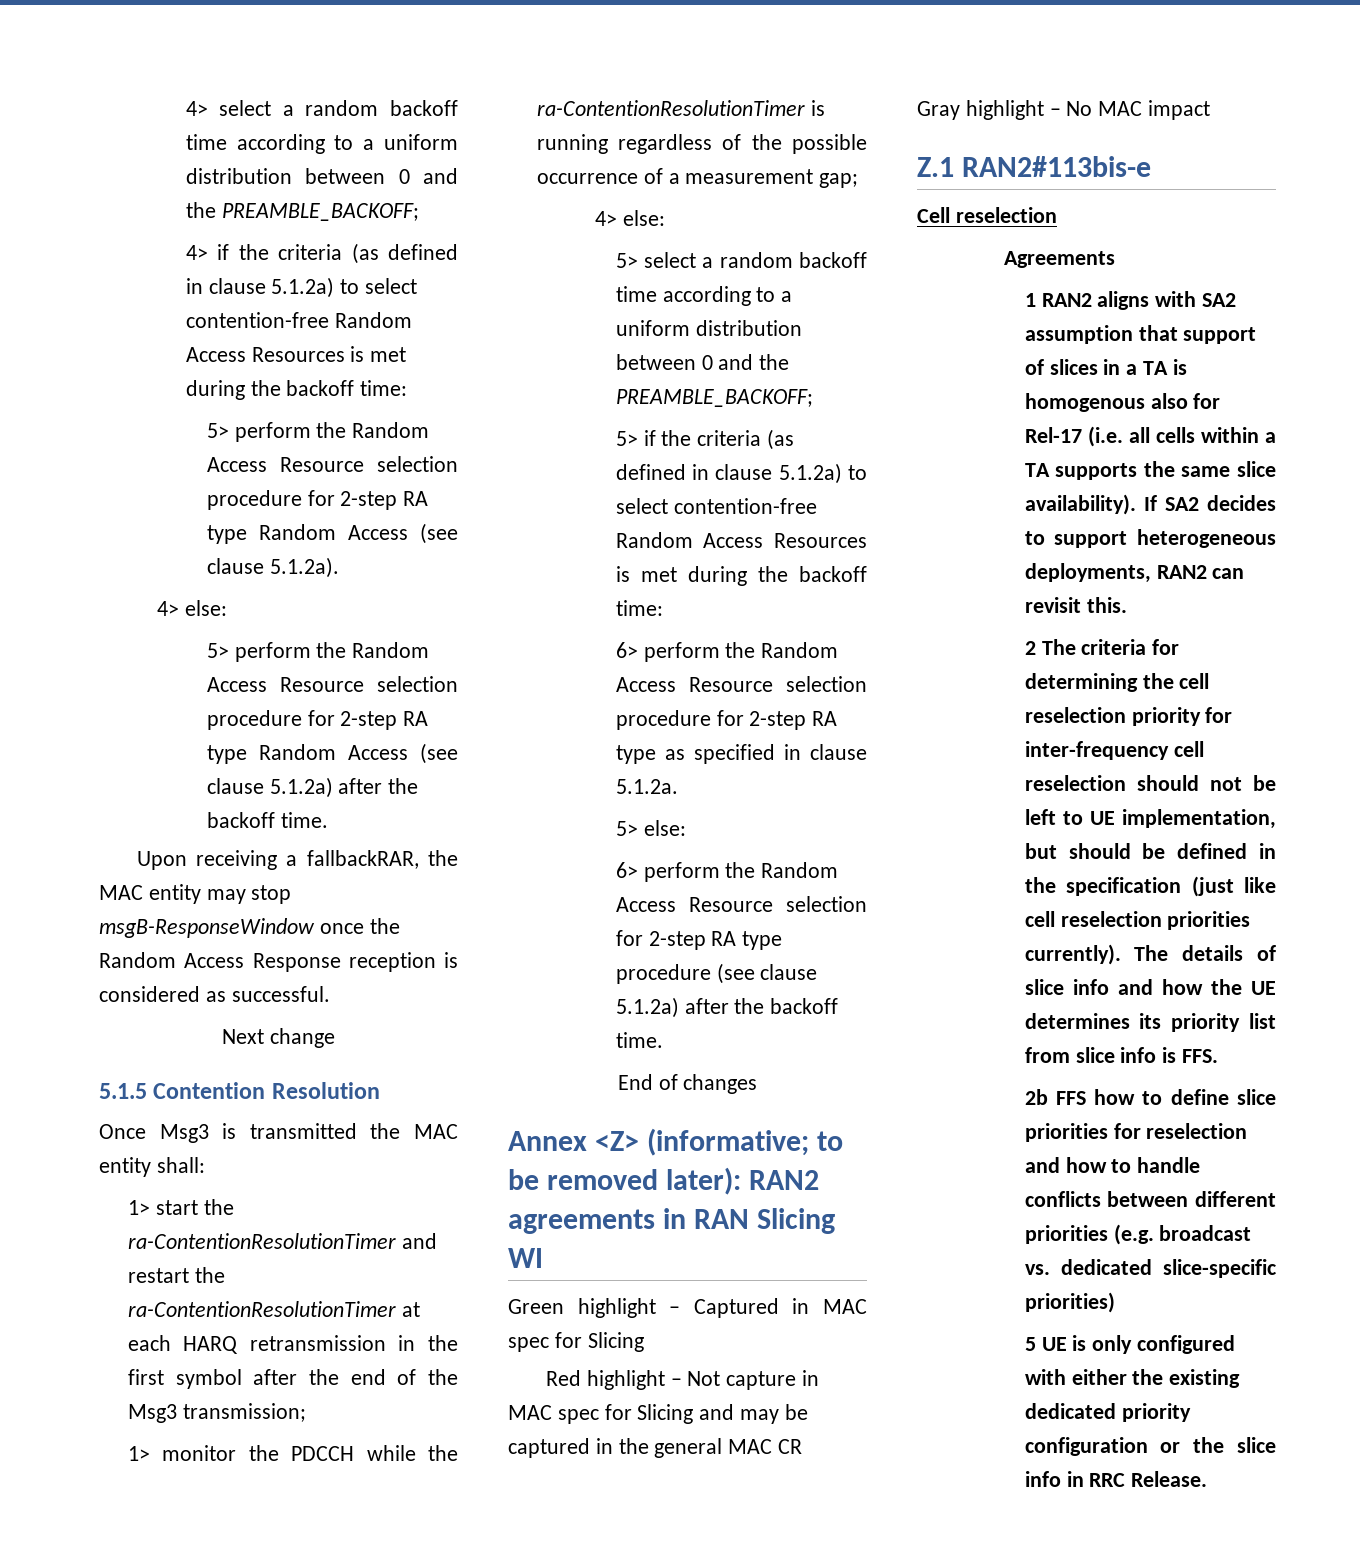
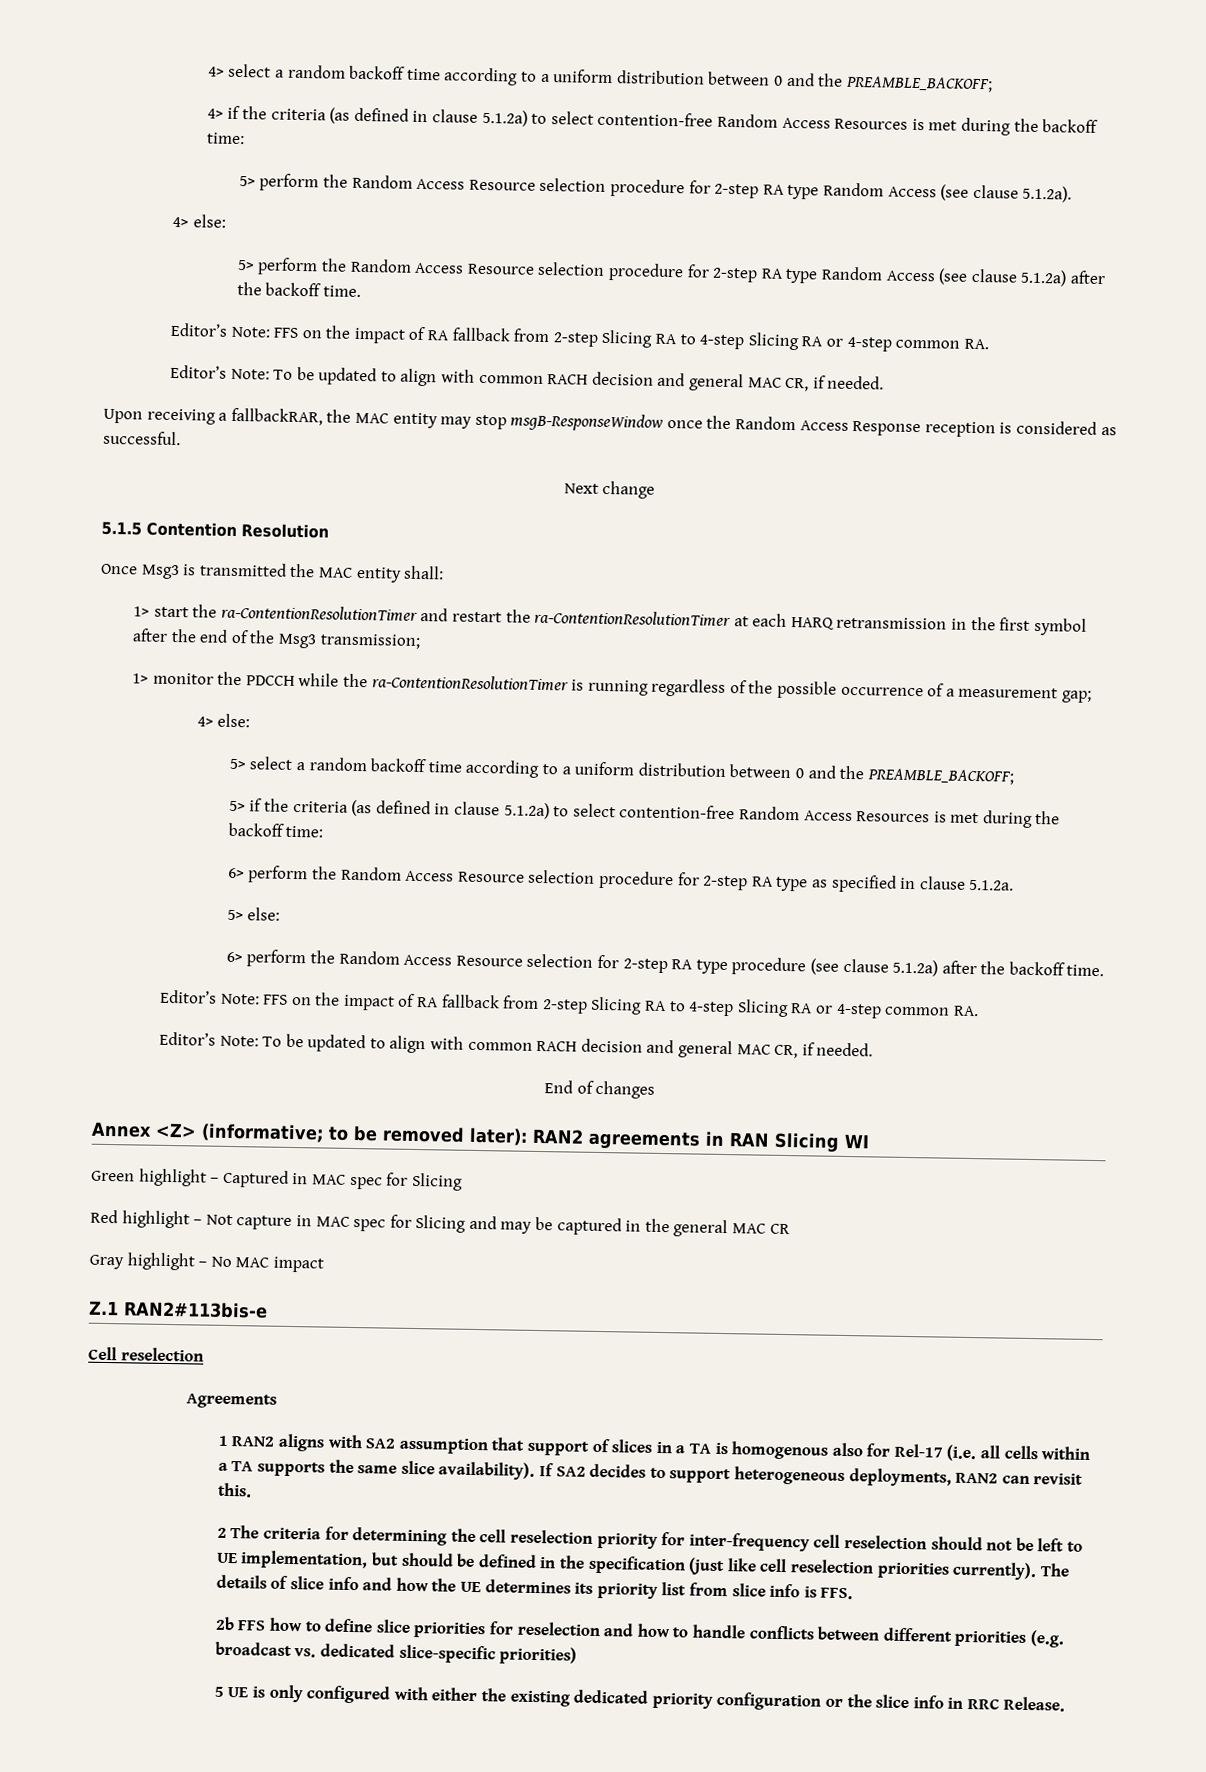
  5> perform the Random Access Resource selection procedure for 2-step RA type Random Access (see clause 5.1.2a) after the backoff time.
+ Editor’s Note: FFS on the impact of RA fallback from 2-step Slicing RA to 4-step Slicing RA or 4-step common RA.
+ Editor’s Note: To be updated to align with common RACH decision and general MAC CR, if needed.
  6> perform the Random Access Resource selection for 2-step RA type procedure (see clause 5.1.2a) after the backoff time.
+ Editor’s Note: FFS on the impact of RA fallback from 2-step Slicing RA to 4-step Slicing RA or 4-step common RA.
+ Editor’s Note: To be updated to align with common RACH decision and general MAC CR, if needed.

